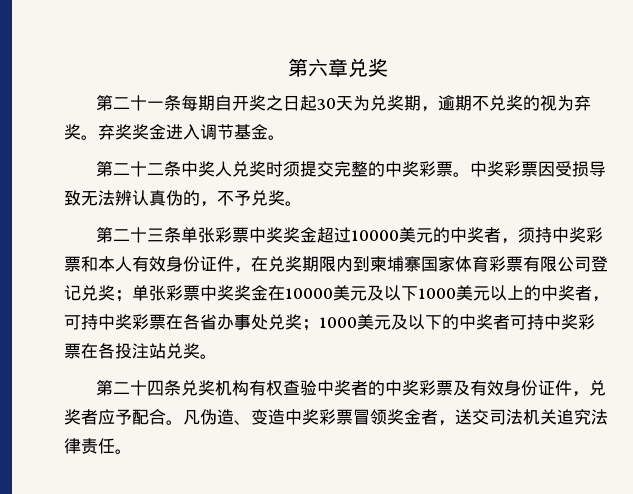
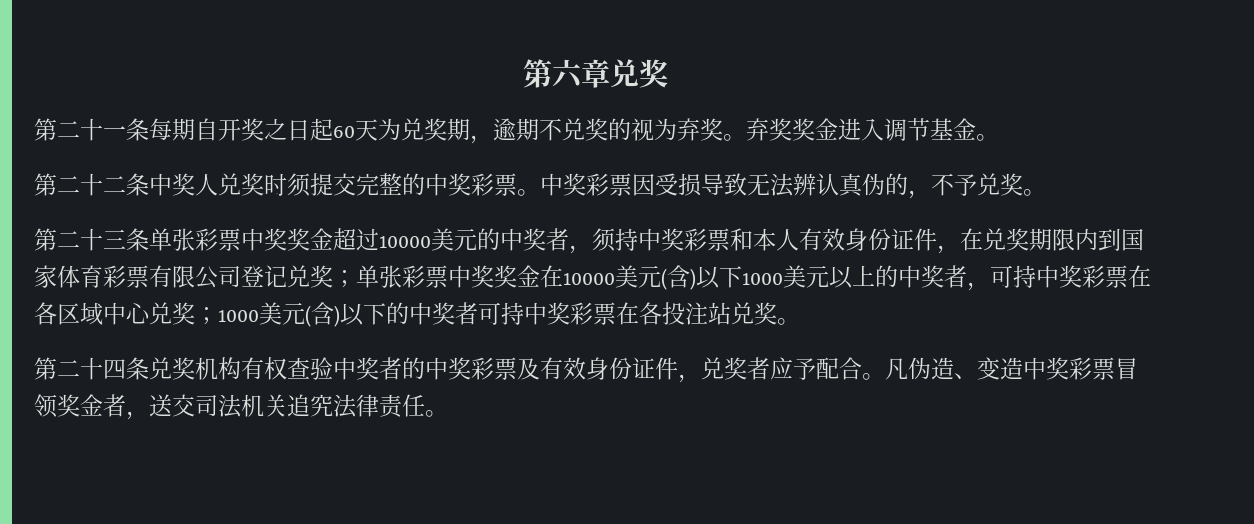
- 第二十一条每期自开奖之日起30天为兑奖期，逾期不兑奖的视为弃奖。
+ 第二十一条每期自开奖之日起60天为兑奖期，逾期不兑奖的视为弃奖。
- 第二十三条单张彩票中奖奖金超过10000美元的中奖者，须持中奖彩票和本人有效身份证件，在兑奖期限内到柬埔寨国家体育彩票有限公司登记兑奖；
+ 第二十三条单张彩票中奖奖金超过10000美元的中奖者，须持中奖彩票和本人有效身份证件，在兑奖期限内到国家体育彩票有限公司登记兑奖；
- 单张彩票中奖奖金在10000美元及以下1000美元以上的中奖者，可持中奖彩票在各省办事处兑奖；
+ 单张彩票中奖奖金在10000美元(含)以下1000美元以上的中奖者，可持中奖彩票在各区域中心兑奖；
- 1000美元及以下的中奖者可持中奖彩票在各投注站兑奖。
+ 1000美元(含)以下的中奖者可持中奖彩票在各投注站兑奖。

